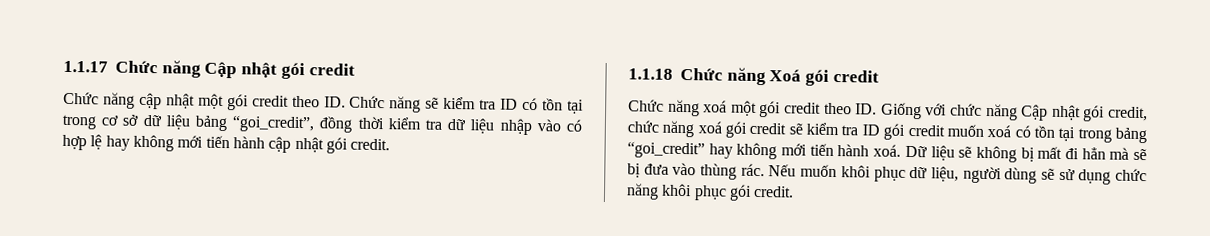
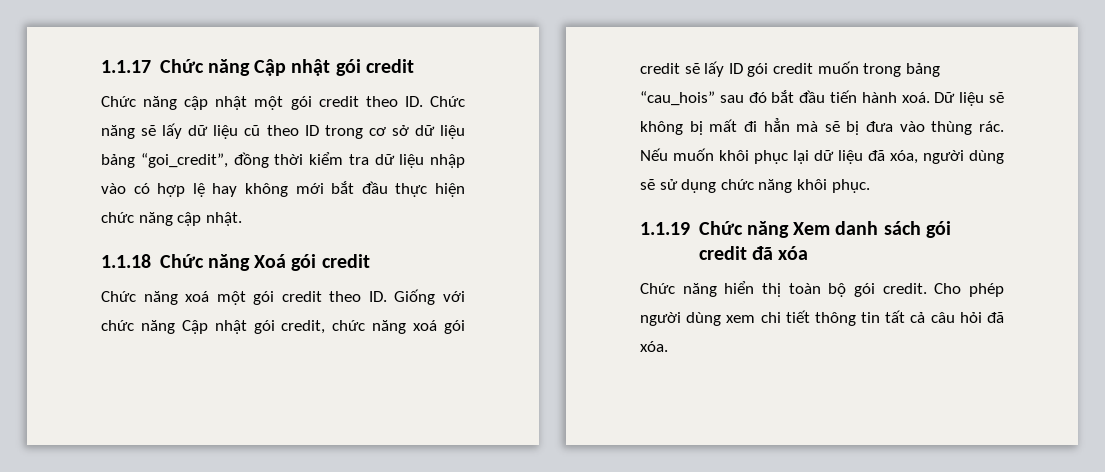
- Chức năng cập nhật một gói credit theo ID. Chức năng sẽ kiểm tra ID có tồn tại trong cơ sở dữ liệu bảng “goi_credit”, đồng thời kiểm tra dữ liệu nhập vào có hợp lệ hay không mới tiến hành cập nhật gói credit.
+ Chức năng cập nhật một gói credit theo ID. Chức năng sẽ lấy dữ liệu cũ theo ID trong cơ sở dữ liệu bảng “goi_credit”, đồng thời kiểm tra dữ liệu nhập vào có hợp lệ hay không mới bắt đầu thực hiện chức năng cập nhật.
- Chức năng xoá một gói credit theo ID. Giống với chức năng Cập nhật gói credit, chức năng xoá gói credit sẽ kiểm tra ID gói credit muốn xoá có tồn tại trong bảng “goi_credit” hay không mới tiến hành xoá.
+ Chức năng xoá một gói credit theo ID. Giống với chức năng Cập nhật gói credit, chức năng xoá gói credit sẽ lấy ID gói credit muốn trong bảng “cau_hois” sau đó bắt đầu tiến hành xoá.
- Nếu muốn khôi phục dữ liệu, người dùng sẽ sử dụng chức năng khôi phục gói credit.
+ Nếu muốn khôi phục lại dữ liệu đã xóa, người dùng sẽ sử dụng chức năng khôi phục.
+ 1.1.19 Chức năng Xem danh sách gói credit đã xóa
+ Chức năng hiển thị toàn bộ gói credit. Cho phép người dùng xem chi tiết thông tin tất cả câu hỏi đã xóa.

